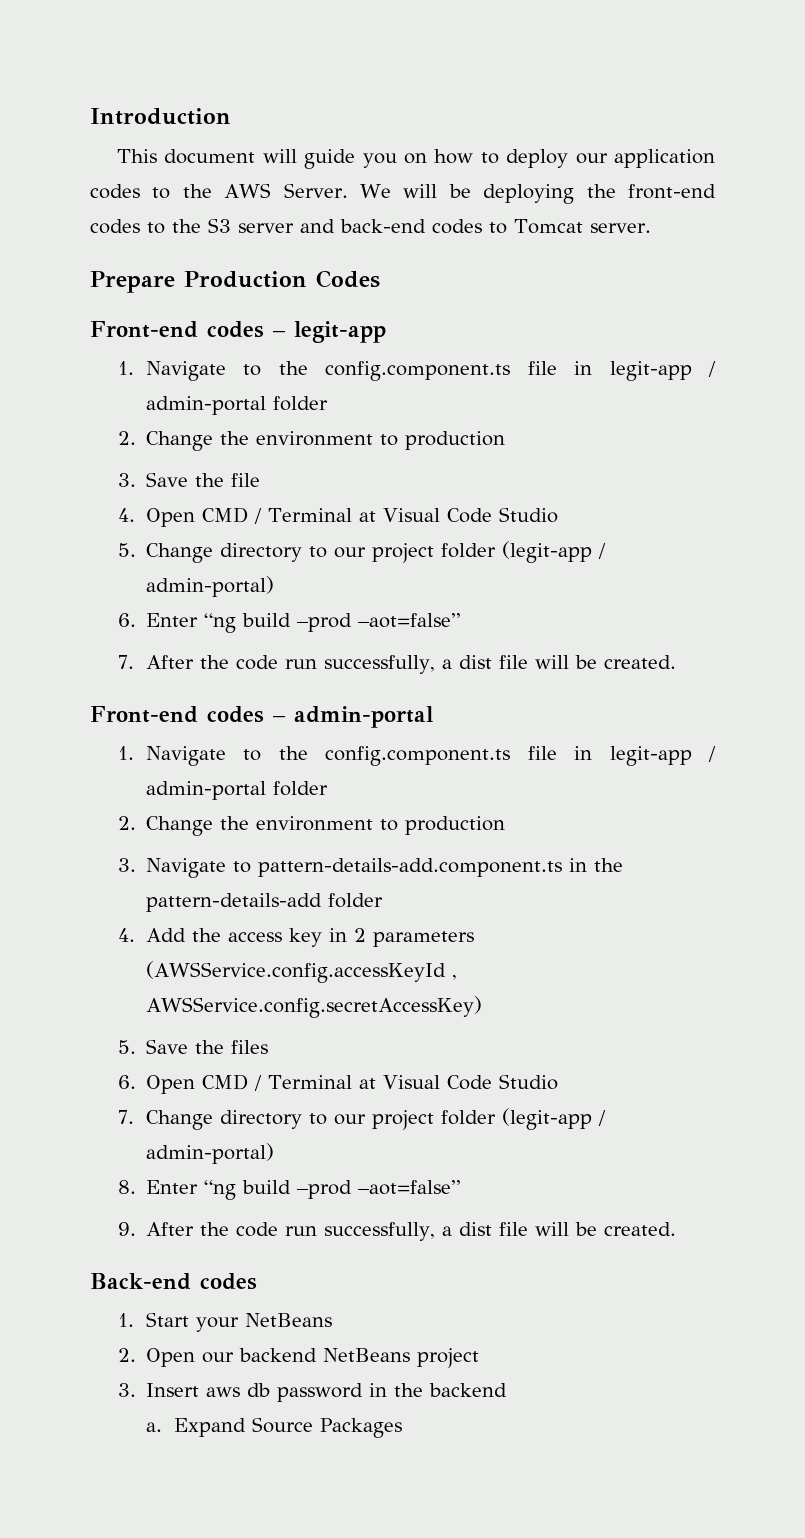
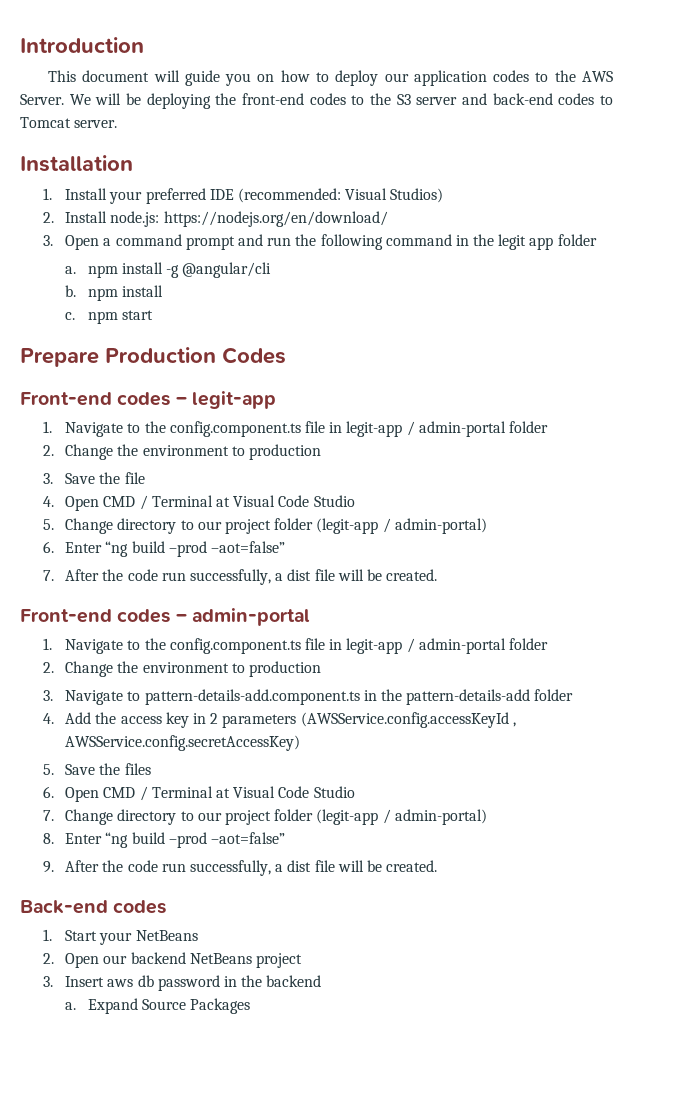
+ Installation
+ 1. Install your preferred IDE (recommended: Visual Studios)
+ 2. Install node.js: https://nodejs.org/en/download/
+ 3. Open a command prompt and run the following command in the legit app folder
+ a. npm install -g @angular/cli
+ b. npm install
+ c. npm start

